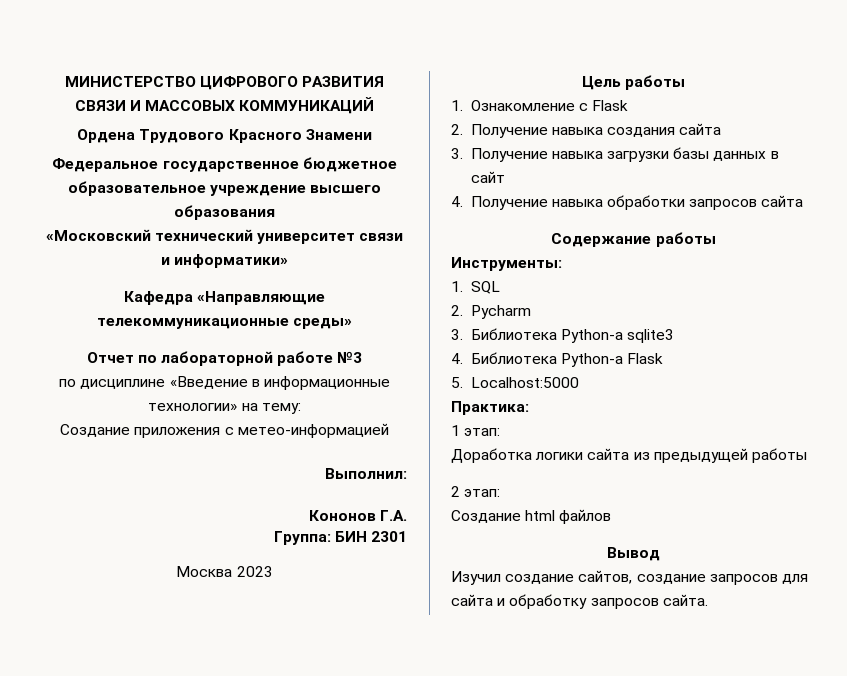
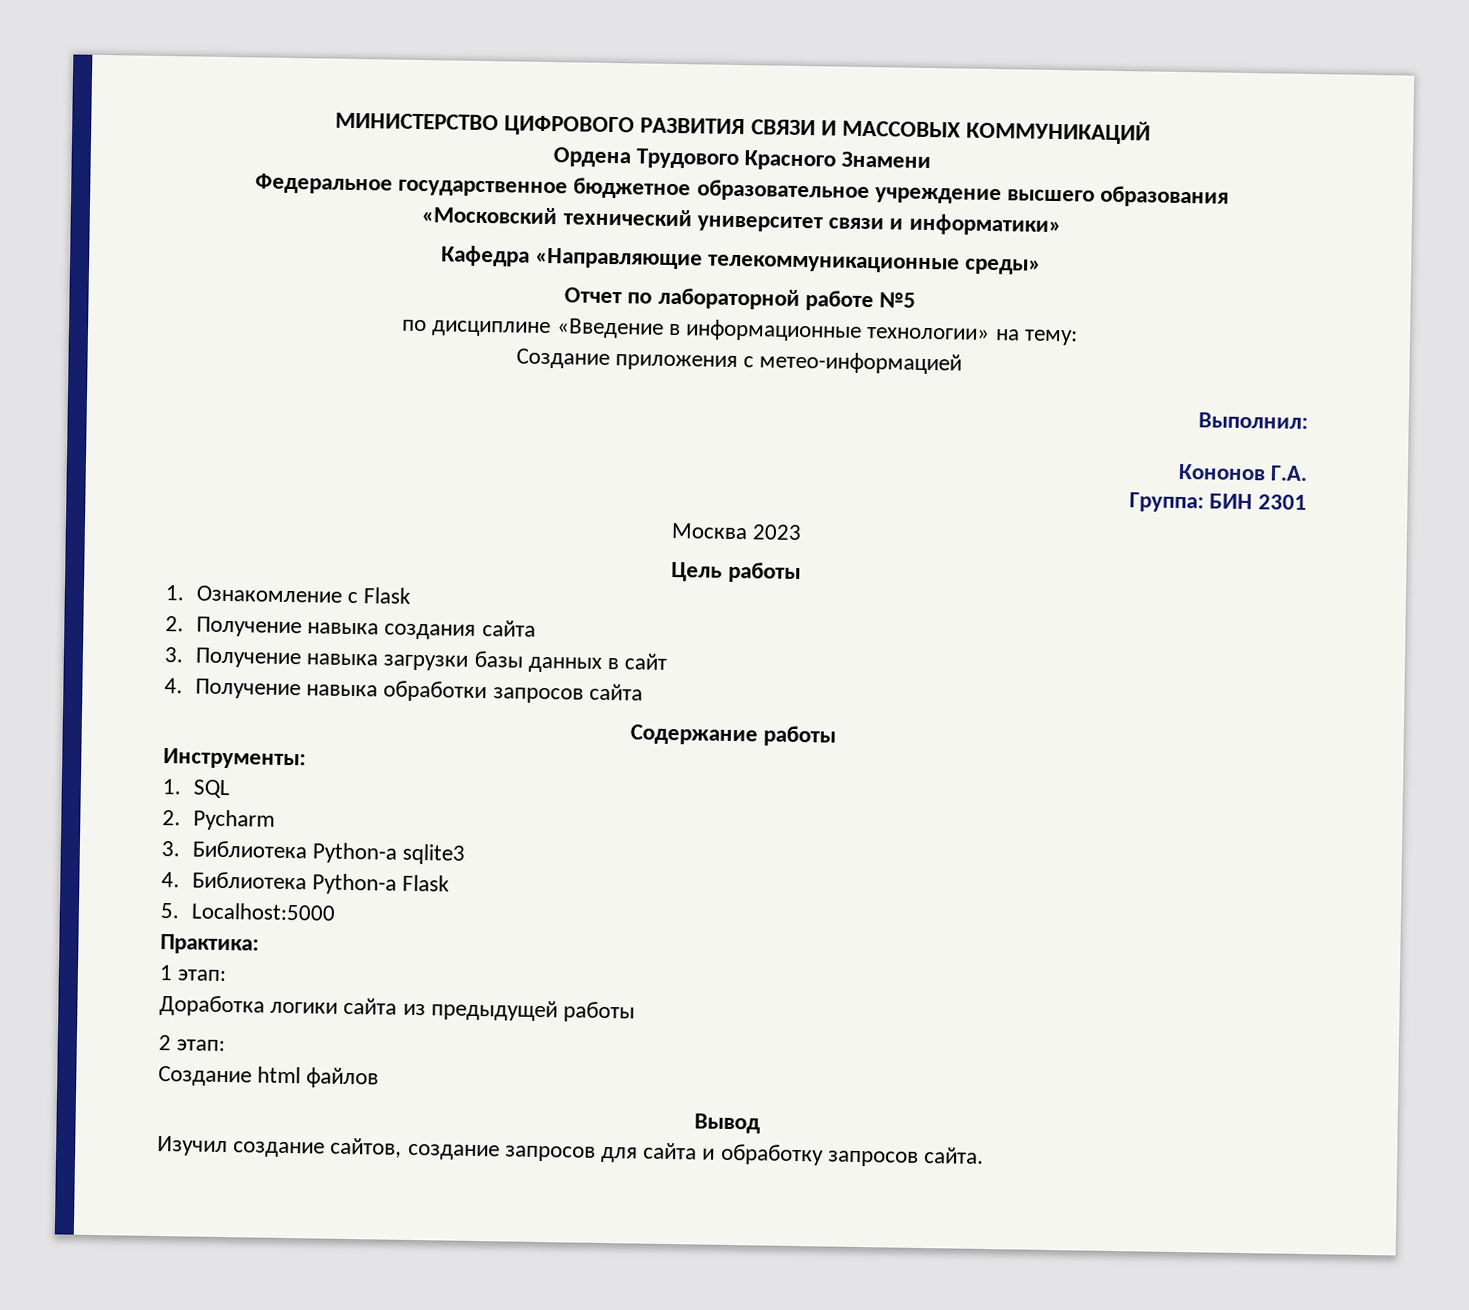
- Отчет по лабораторной работе №3
+ Отчет по лабораторной работе №5

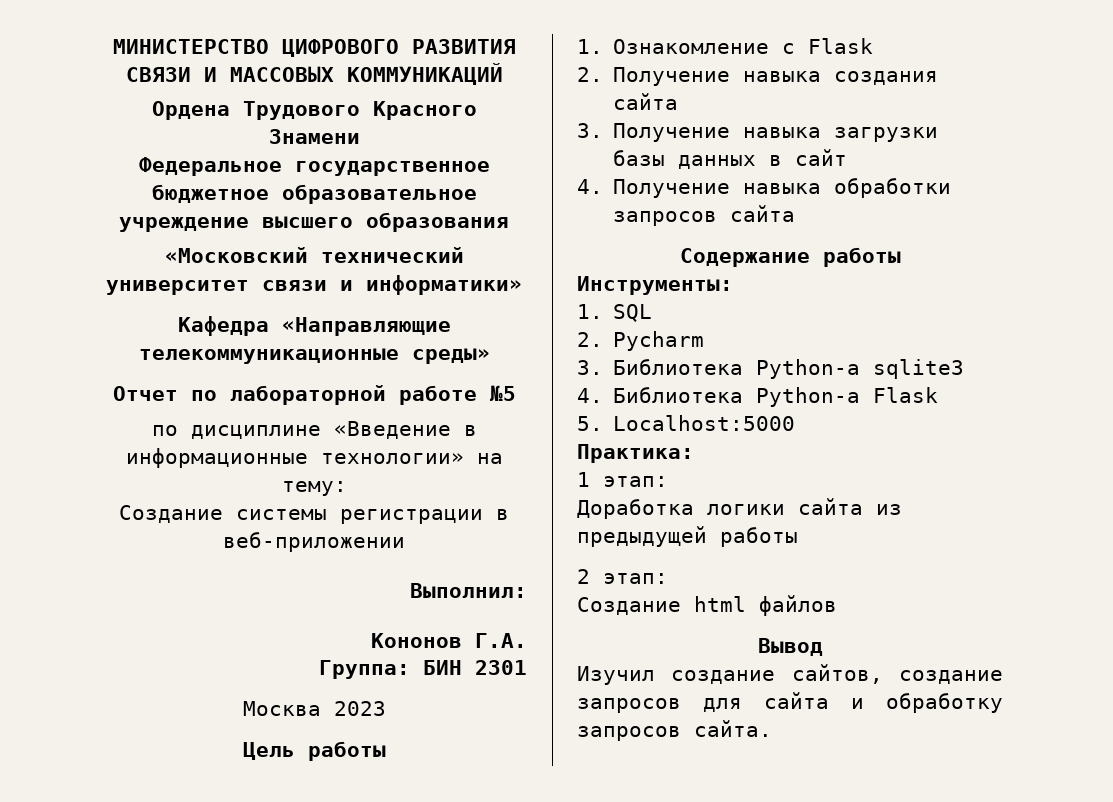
- Создание приложения с метео-информацией
+ Создание системы регистрации в веб-приложении

